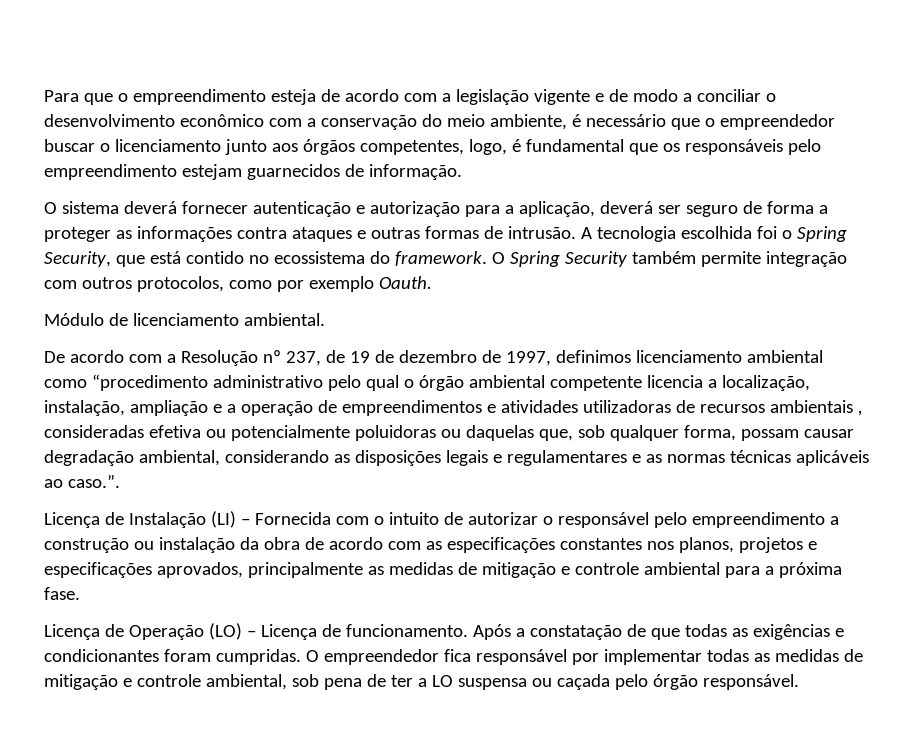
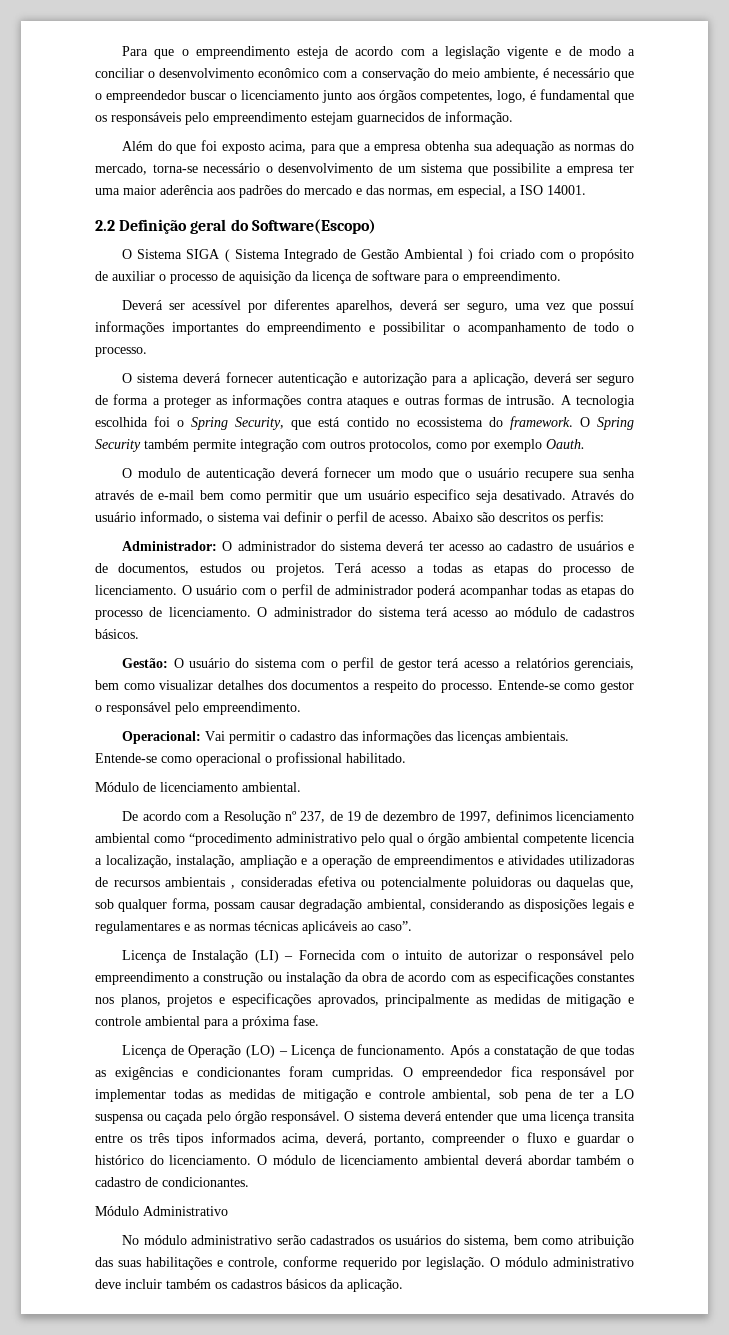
+ Além do que foi exposto acima, para que a empresa obtenha sua adequação as normas do mercado, torna-se necessário o desenvolvimento de um sistema que possibilite a empresa ter uma maior aderência aos padrões do mercado e das normas, em especial, a ISO 14001.
+ 2.2 Definição geral do Software(Escopo)
+ O Sistema SIGA ( Sistema Integrado de Gestão Ambiental ) foi criado com o propósito de auxiliar o processo de aquisição da licença de software para o empreendimento.
+ Deverá ser acessível por diferentes aparelhos, deverá ser seguro, uma vez que possuí informações importantes do empreendimento e possibilitar o acompanhamento de todo o processo.
+ O modulo de autenticação deverá fornecer um modo que o usuário recupere sua senha através de e-mail bem como permitir que um usuário especifico seja desativado. Através do usuário informado, o sistema vai definir o perfil de acesso. Abaixo são descritos os perfis:
+ Administrador: O administrador do sistema deverá ter acesso ao cadastro de usuários e de documentos, estudos ou projetos. Terá acesso a todas as etapas do processo de licenciamento. O usuário com o perfil de administrador poderá acompanhar todas as etapas do processo de licenciamento. O administrador do sistema terá acesso ao módulo de cadastros básicos.
+ Gestão: O usuário do sistema com o perfil de gestor terá acesso a relatórios gerenciais, bem como visualizar detalhes dos documentos a respeito do processo. Entende-se como gestor o responsável pelo empreendimento.
+ Operacional: Vai permitir o cadastro das informações das licenças ambientais. Entende-se como operacional o profissional habilitado.
- De acordo com a Resolução nº 237, de 19 de dezembro de 1997, definimos licenciamento ambiental como “procedimento administrativo pelo qual o órgão ambiental competente licencia a localização, instalação, ampliação e a operação de empreendimentos e atividades utilizadoras de recursos ambientais , consideradas efetiva ou potencialmente poluidoras ou daquelas que, sob qualquer forma, possam causar degradação ambiental, considerando as disposições legais e regulamentares e as normas técnicas aplicáveis ao caso.”.
+ De acordo com a Resolução nº 237, de 19 de dezembro de 1997, definimos licenciamento ambiental como “procedimento administrativo pelo qual o órgão ambiental competente licencia a localização, instalação, ampliação e a operação de empreendimentos e atividades utilizadoras de recursos ambientais , consideradas efetiva ou potencialmente poluidoras ou daquelas que, sob qualquer forma, possam causar degradação ambiental, considerando as disposições legais e regulamentares e as normas técnicas aplicáveis ao caso”.
+ O sistema deverá entender que uma licença transita entre os três tipos informados acima, deverá, portanto, compreender o fluxo e guardar o histórico do licenciamento. O módulo de licenciamento ambiental deverá abordar também o cadastro de condicionantes.
+ Módulo Administrativo
+ No módulo administrativo serão cadastrados os usuários do sistema, bem como atribuição das suas habilitações e controle, conforme requerido por legislação. O módulo administrativo deve incluir também os cadastros básicos da aplicação.

